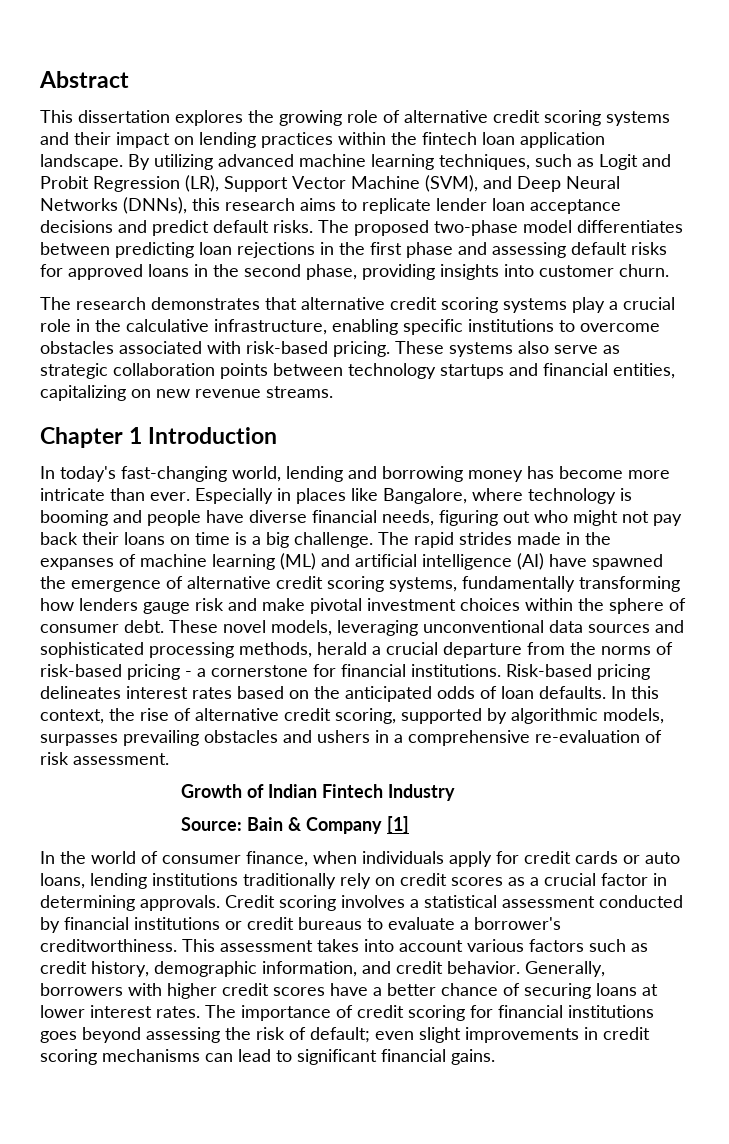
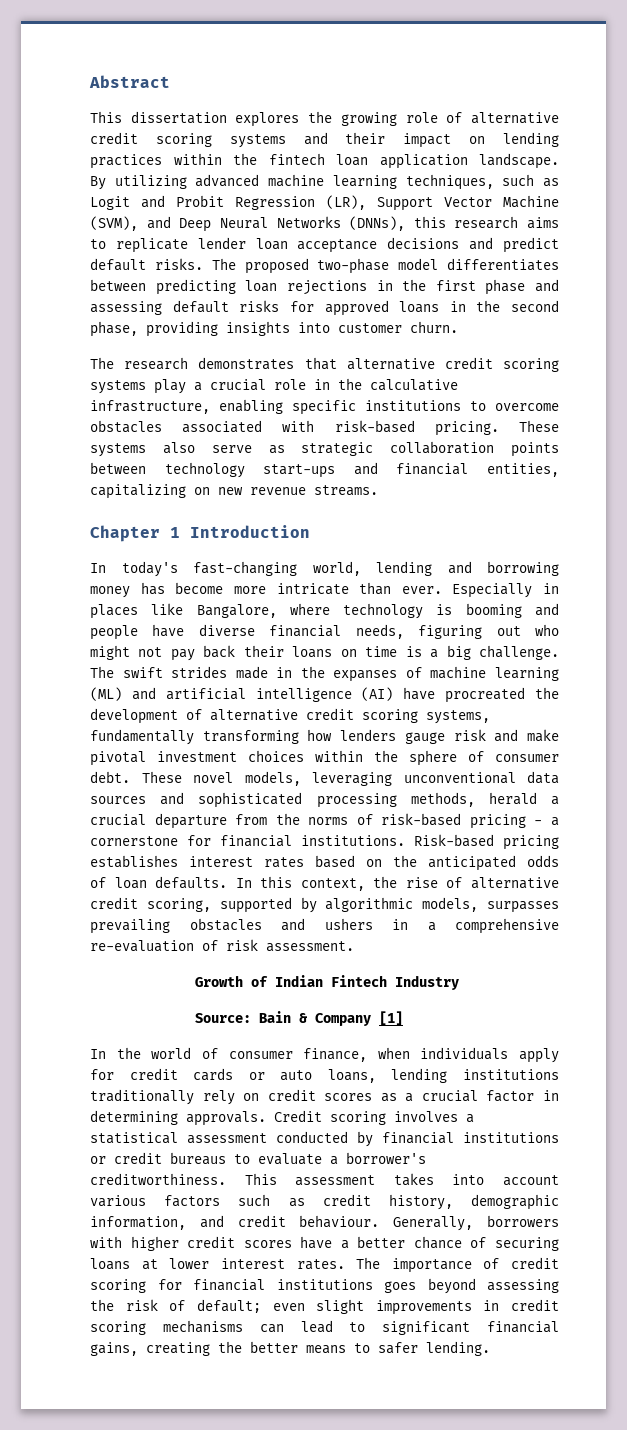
- These systems also serve as strategic collaboration points between technology startups and financial entities, capitalizing on new revenue streams.
+ These systems also serve as strategic collaboration points between technology start-ups and financial entities, capitalizing on new revenue streams.
- The rapid strides made in the expanses of machine learning (ML) and artificial intelligence (AI) have spawned the emergence of alternative credit scoring systems, fundamentally transforming how lenders gauge risk and make pivotal investment choices within the sphere of consumer debt.
+ The swift strides made in the expanses of machine learning (ML) and artificial intelligence (AI) have procreated the development of alternative credit scoring systems, fundamentally transforming how lenders gauge risk and make pivotal investment choices within the sphere of consumer debt.
- Risk-based pricing delineates interest rates based on the anticipated odds of loan defaults.
+ Risk-based pricing establishes interest rates based on the anticipated odds of loan defaults.
- This assessment takes into account various factors such as credit history, demographic information, and credit behavior.
+ This assessment takes into account various factors such as credit history, demographic information, and credit behaviour.
- The importance of credit scoring for financial institutions goes beyond assessing the risk of default; even slight improvements in credit scoring mechanisms can lead to significant financial gains.
+ The importance of credit scoring for financial institutions goes beyond assessing the risk of default; even slight improvements in credit scoring mechanisms can lead to significant financial gains, creating the better means to safer lending.

